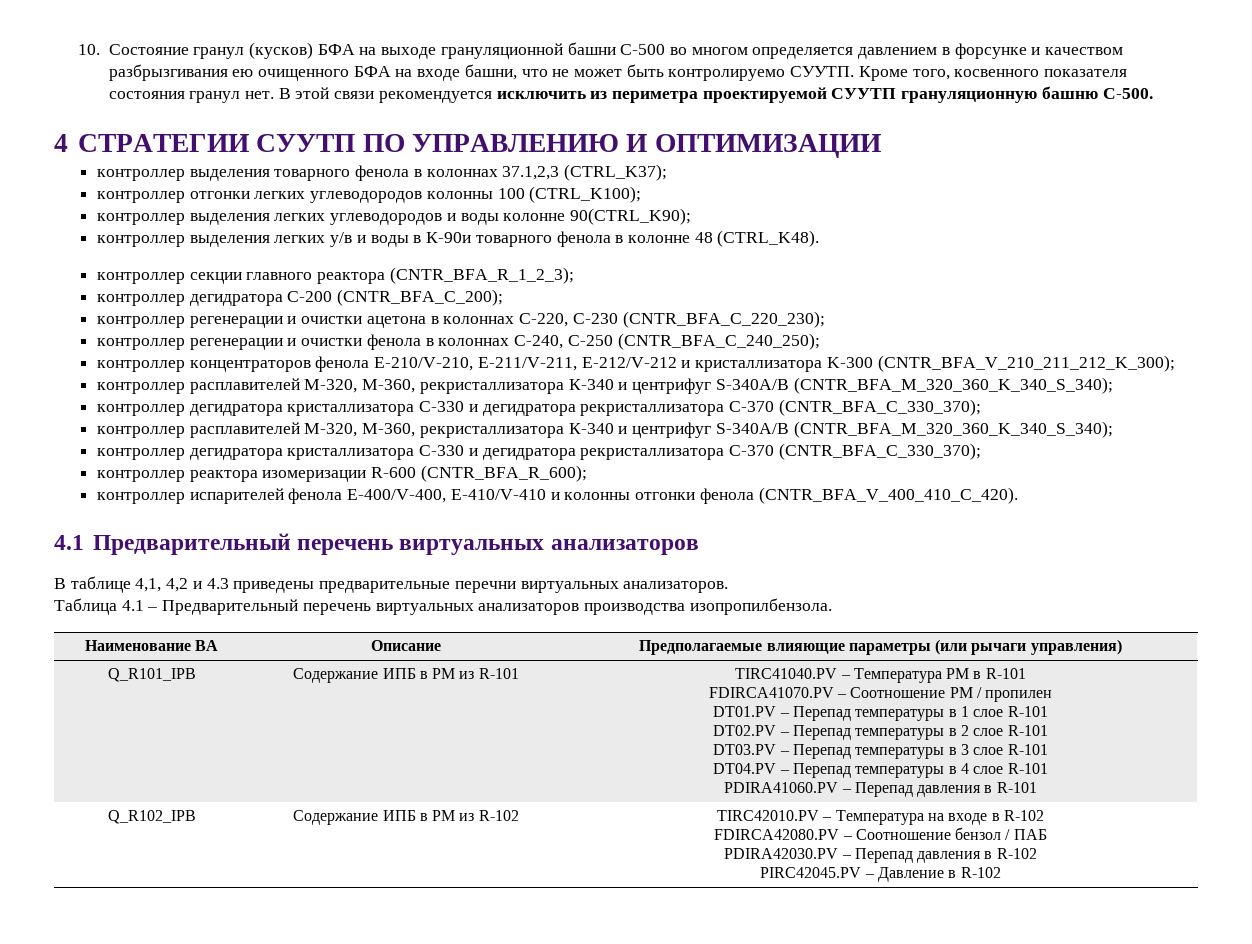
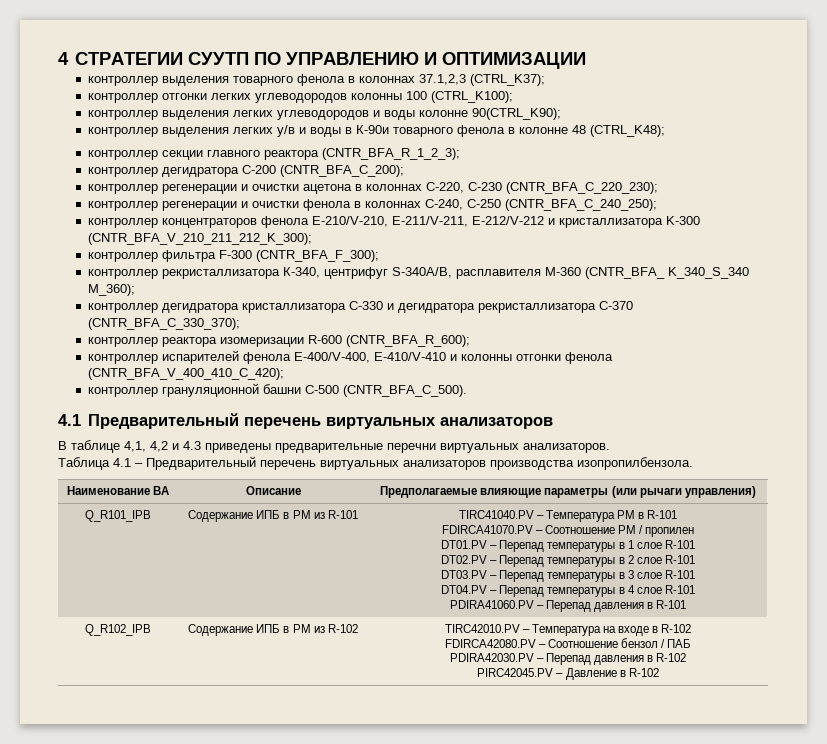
- 10. Состояние гранул (кусков) БФА на выходе грануляционной башни С-500 во многом определяется давлением в форсунке и качеством разбрызгивания ею очищенного БФА на входе башни, что не может быть контролируемо СУУТП. Кроме того, косвенного показателя состояния гранул нет. В этой связи рекомендуется исключить из периметра проектируемой СУУТП грануляционную башню С-500.
- контроллер выделения легких у/в и воды в К-90и товарного фенола в колонне 48 (CTRL_K48).
+ контроллер выделения легких у/в и воды в К-90и товарного фенола в колонне 48 (CTRL_K48);
  контроллер концентраторов фенола E-210/V-210, E-211/V-211, E-212/V-212 и кристаллизатора K-300 (CNTR_BFA_V_210_211_212_K_300);
- контроллер расплавителей M-320, M-360, рекристаллизатора К-340 и центрифуг S-340A/B (CNTR_BFA_M_320_360_K_340_S_340);
- контроллер дегидратора кристаллизатора С-330 и дегидратора рекристаллизатора С-370 (CNTR_BFA_C_330_370);
- контроллер расплавителей M-320, M-360, рекристаллизатора К-340 и центрифуг S-340A/B (CNTR_BFA_M_320_360_K_340_S_340);
+ контроллер фильтра F-300 (CNTR_BFA_F_300);
+ контроллер рекристаллизатора К-340, центрифуг S-340A/B, расплавителя M-360 (CNTR_BFA_ K_340_S_340 M_360);
- контроллер испарителей фенола E-400/V-400, E-410/V-410 и колонны отгонки фенола (CNTR_BFA_V_400_410_C_420).
+ контроллер испарителей фенола E-400/V-400, E-410/V-410 и колонны отгонки фенола (CNTR_BFA_V_400_410_C_420);
+ контроллер грануляционной башни С-500 (CNTR_BFA_С_500).

